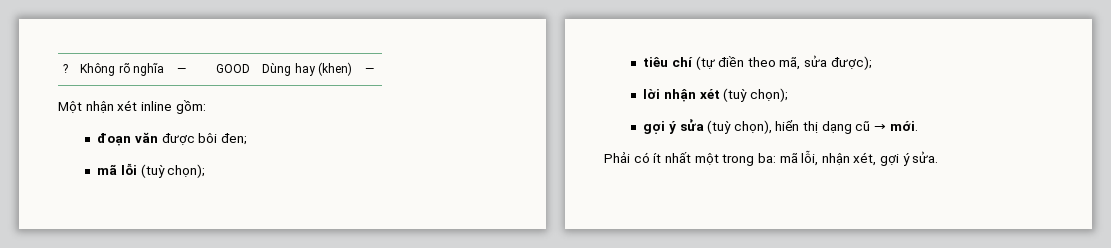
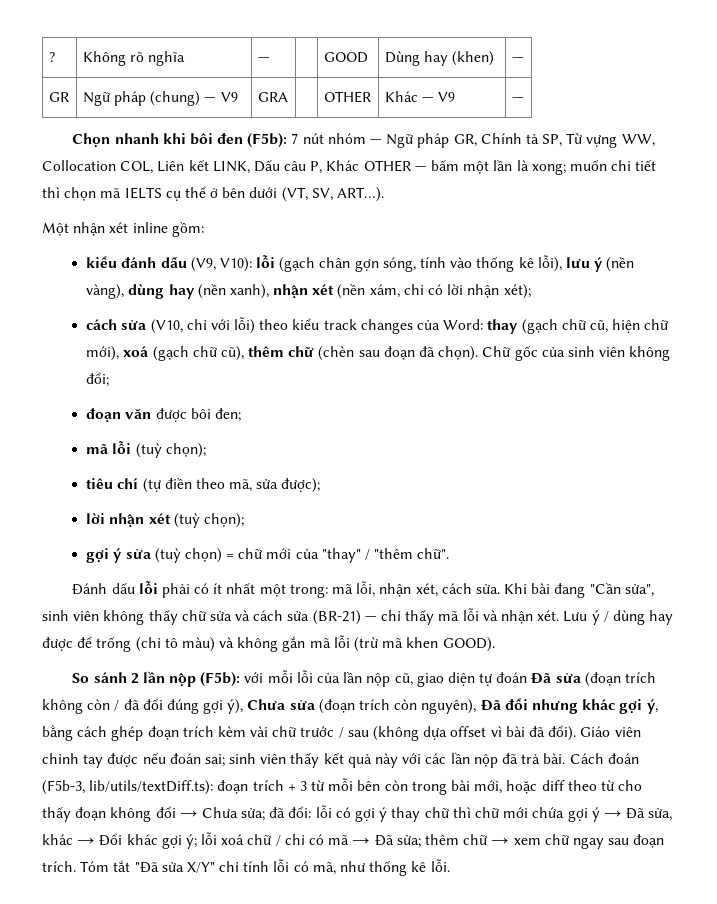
+ GR | Ngữ pháp (chung) — V9 | GRA | | OTHER | Khác — V9 | —
+ Chọn nhanh khi bôi đen (F5b): 7 nút nhóm — Ngữ pháp GR, Chính tả SP, Từ vựng WW, Collocation COL, Liên kết LINK, Dấu câu P, Khác OTHER — bấm một lần là xong; muốn chi tiết thì chọn mã IELTS cụ thể ở bên dưới (VT, SV, ART…).
+ kiểu đánh dấu (V9, V10): lỗi (gạch chân gợn sóng, tính vào thống kê lỗi), lưu ý (nền vàng), dùng hay (nền xanh), nhận xét (nền xám, chỉ có lời nhận xét);
+ cách sửa (V10, chỉ với lỗi) theo kiểu track changes của Word: thay (gạch chữ cũ, hiện chữ mới), xoá (gạch chữ cũ), thêm chữ (chèn sau đoạn đã chọn). Chữ gốc của sinh viên không đổi;
- gợi ý sửa (tuỳ chọn), hiển thị dạng cũ → mới.
- Phải có ít nhất một trong ba: mã lỗi, nhận xét, gợi ý sửa.
+ gợi ý sửa (tuỳ chọn) = chữ mới của "thay" / "thêm chữ".
+ Đánh dấu lỗi phải có ít nhất một trong: mã lỗi, nhận xét, cách sửa. Khi bài đang "Cần sửa", sinh viên không thấy chữ sửa và cách sửa (BR-21) — chỉ thấy mã lỗi và nhận xét. Lưu ý / dùng hay được để trống (chỉ tô màu) và không gắn mã lỗi (trừ mã khen GOOD).
+ So sánh 2 lần nộp (F5b): với mỗi lỗi của lần nộp cũ, giao diện tự đoán Đã sửa (đoạn trích không còn / đã đổi đúng gợi ý), Chưa sửa (đoạn trích còn nguyên), Đã đổi nhưng khác gợi ý, bằng cách ghép đoạn trích kèm vài chữ trước / sau (không dựa offset vì bài đã đổi). Giáo viên chỉnh tay được nếu đoán sai; sinh viên thấy kết quả này với các lần nộp đã trả bài. Cách đoán (F5b-3, lib/utils/textDiff.ts): đoạn trích + 3 từ mỗi bên còn trong bài mới, hoặc diff theo từ cho thấy đoạn không đổi → Chưa sửa; đã đổi: lỗi có gợi ý thay chữ thì chữ mới chứa gợi ý → Đã sửa, khác → Đổi khác gợi ý; lỗi xoá chữ / chỉ có mã → Đã sửa; thêm chữ → xem chữ ngay sau đoạn trích. Tóm tắt "Đã sửa X/Y" chỉ tính lỗi có mã, như thống kê lỗi.

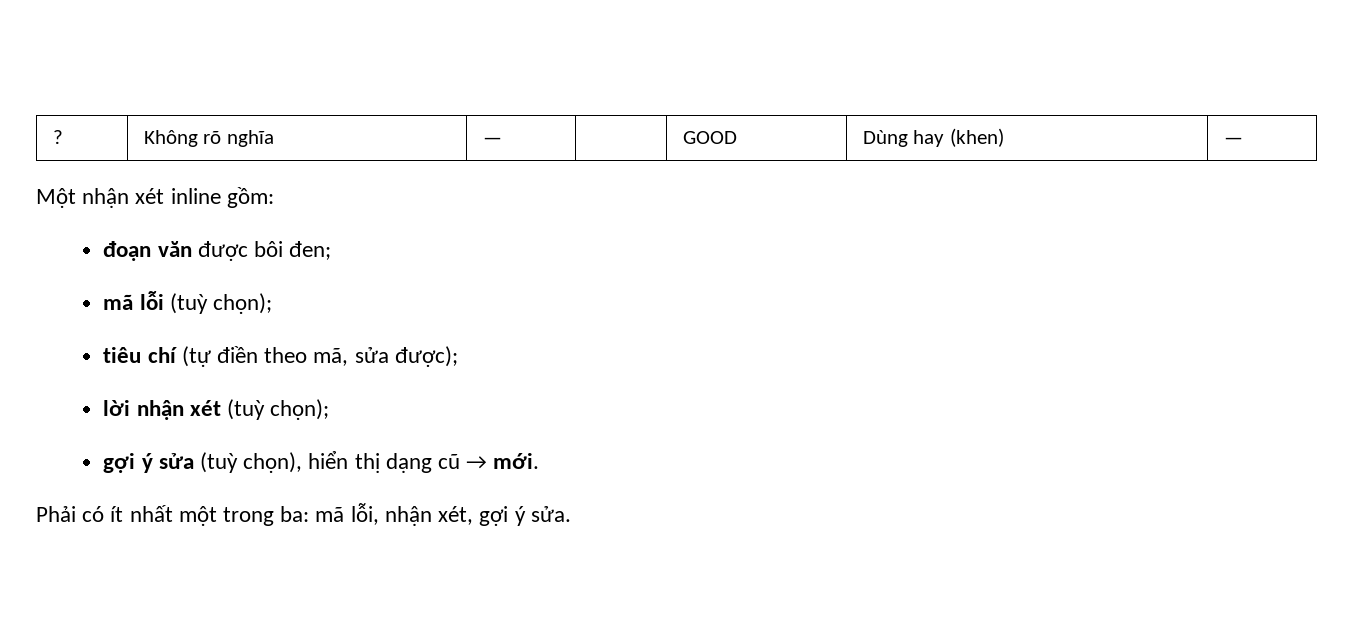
- GR | Ngữ pháp (chung) — V9 | GRA | | OTHER | Khác — V9 | —
- Chọn nhanh khi bôi đen (F5b): 7 nút nhóm — Ngữ pháp GR, Chính tả SP, Từ vựng WW, Collocation COL, Liên kết LINK, Dấu câu P, Khác OTHER — bấm một lần là xong; muốn chi tiết thì chọn mã IELTS cụ thể ở bên dưới (VT, SV, ART…).
- kiểu đánh dấu (V9, V10): lỗi (gạch chân gợn sóng, tính vào thống kê lỗi), lưu ý (nền vàng), dùng hay (nền xanh), nhận xét (nền xám, chỉ có lời nhận xét);
- cách sửa (V10, chỉ với lỗi) theo kiểu track changes của Word: thay (gạch chữ cũ, hiện chữ mới), xoá (gạch chữ cũ), thêm chữ (chèn sau đoạn đã chọn). Chữ gốc của sinh viên không đổi;
- gợi ý sửa (tuỳ chọn) = chữ mới của "thay" / "thêm chữ".
- Đánh dấu lỗi phải có ít nhất một trong: mã lỗi, nhận xét, cách sửa. Khi bài đang "Cần sửa", sinh viên không thấy chữ sửa và cách sửa (BR-21) — chỉ thấy mã lỗi và nhận xét. Lưu ý / dùng hay được để trống (chỉ tô màu) và không gắn mã lỗi (trừ mã khen GOOD).
- So sánh 2 lần nộp (F5b): với mỗi lỗi của lần nộp cũ, giao diện tự đoán Đã sửa (đoạn trích không còn / đã đổi đúng gợi ý), Chưa sửa (đoạn trích còn nguyên), Đã đổi nhưng khác gợi ý, bằng cách ghép đoạn trích kèm vài chữ trước / sau (không dựa offset vì bài đã đổi). Giáo viên chỉnh tay được nếu đoán sai; sinh viên thấy kết quả này với các lần nộp đã trả bài. Cách đoán (F5b-3, lib/utils/textDiff.ts): đoạn trích + 3 từ mỗi bên còn trong bài mới, hoặc diff theo từ cho thấy đoạn không đổi → Chưa sửa; đã đổi: lỗi có gợi ý thay chữ thì chữ mới chứa gợi ý → Đã sửa, khác → Đổi khác gợi ý; lỗi xoá chữ / chỉ có mã → Đã sửa; thêm chữ → xem chữ ngay sau đoạn trích. Tóm tắt "Đã sửa X/Y" chỉ tính lỗi có mã, như thống kê lỗi.
+ gợi ý sửa (tuỳ chọn), hiển thị dạng cũ → mới.
+ Phải có ít nhất một trong ba: mã lỗi, nhận xét, gợi ý sửa.

